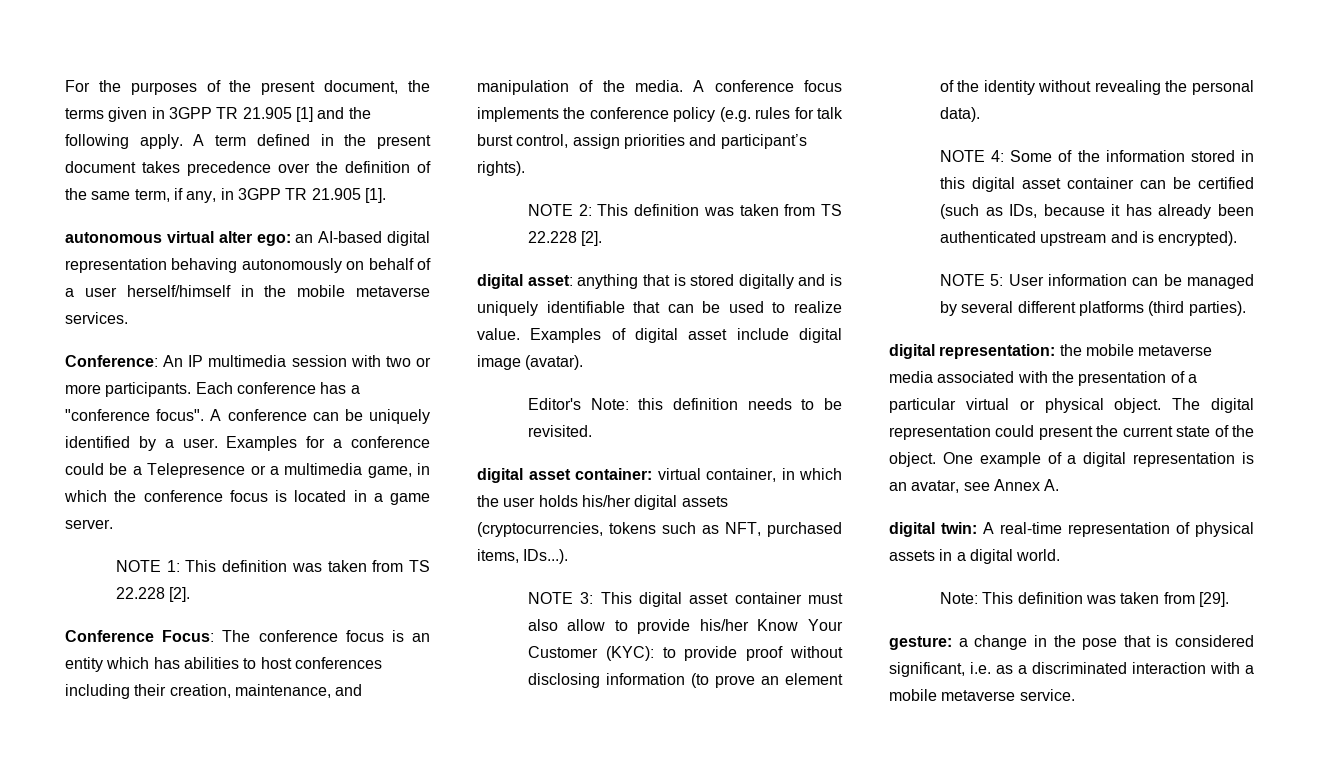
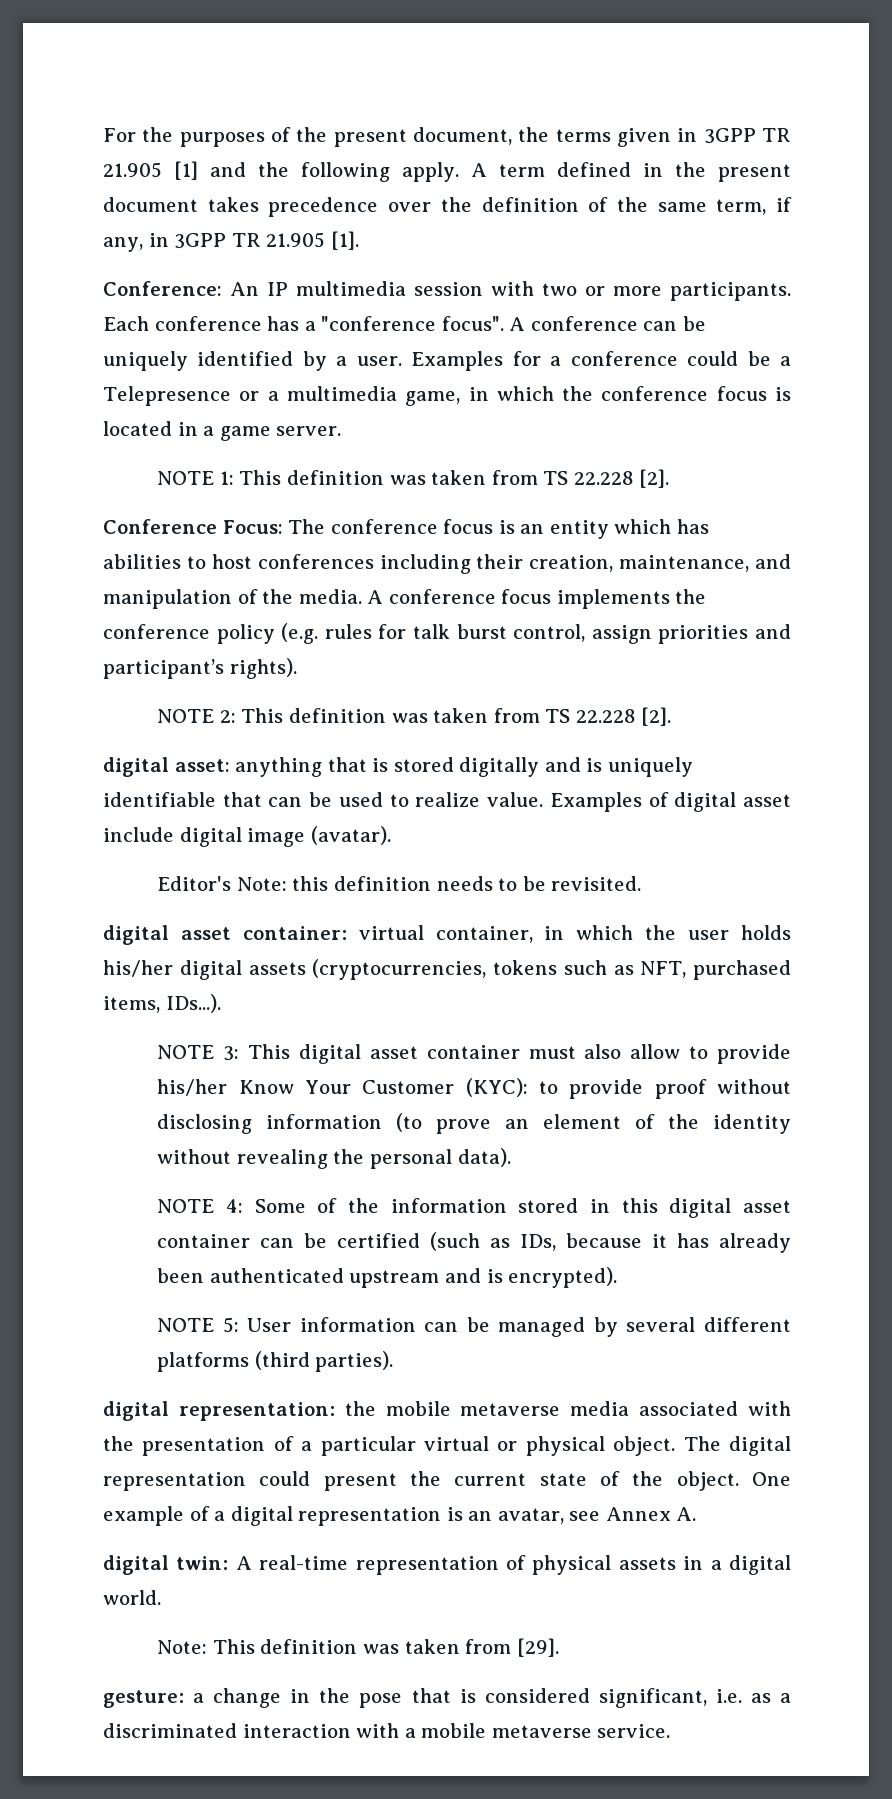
- autonomous virtual alter ego: an AI-based digital representation behaving autonomously on behalf of a user herself/himself in the mobile metaverse services.

